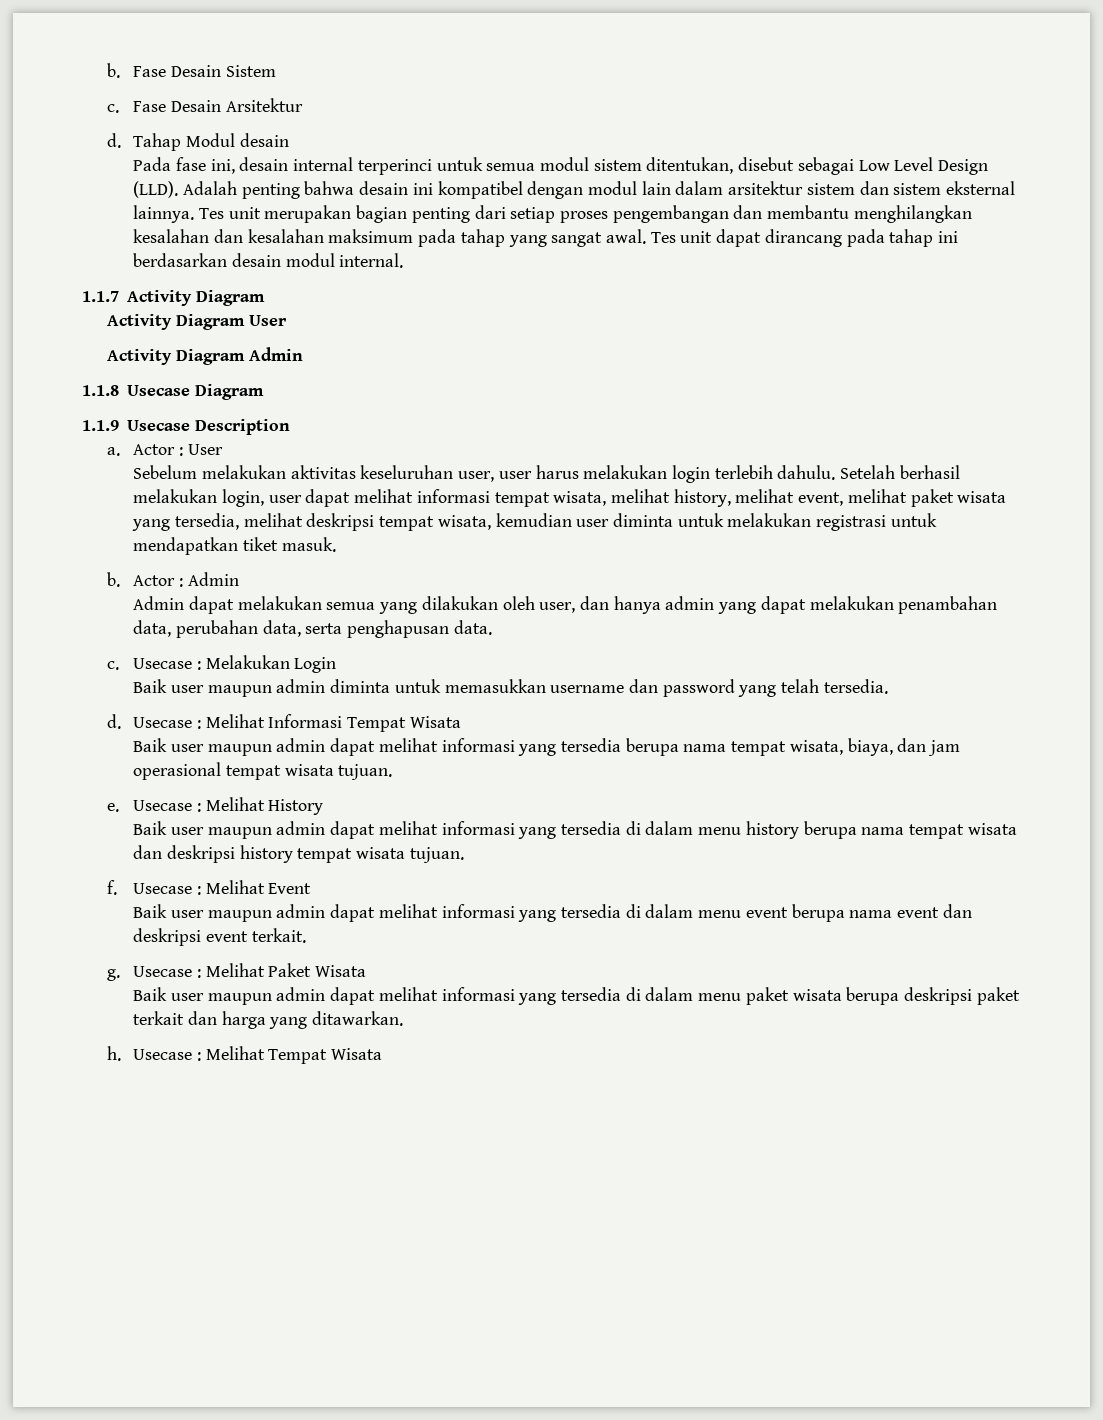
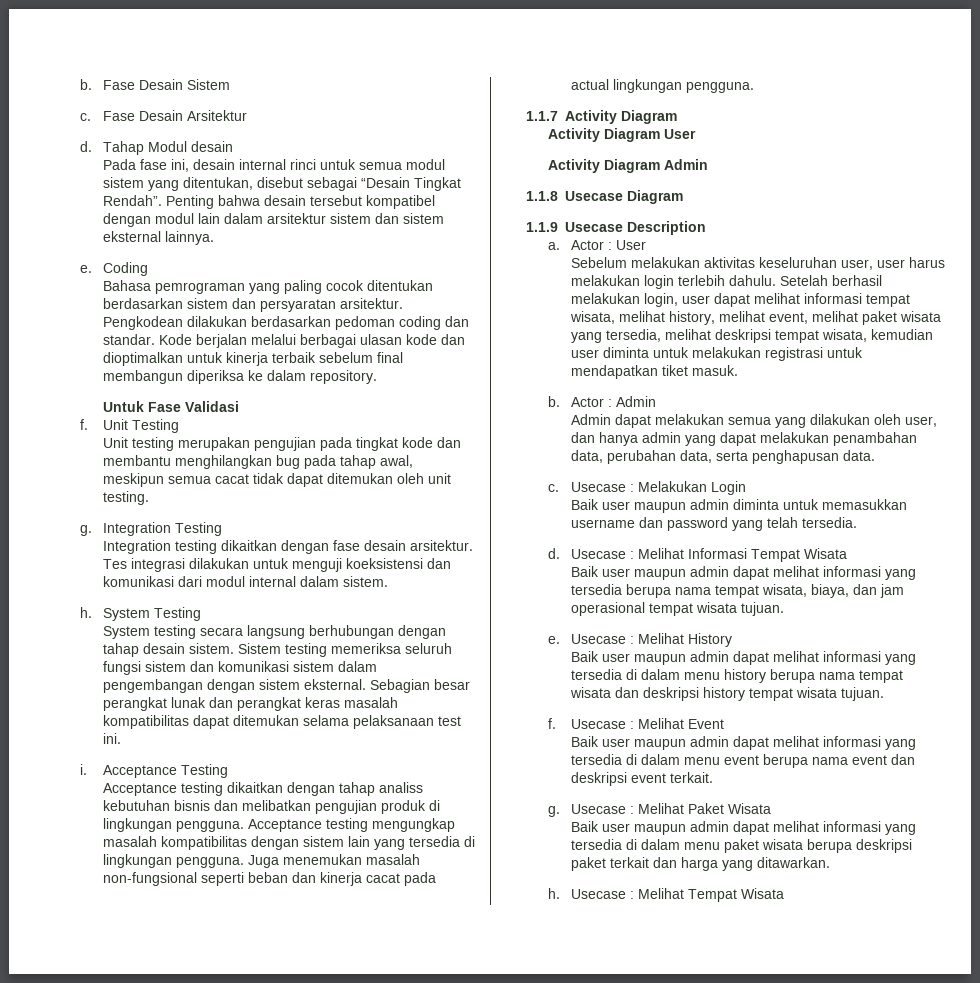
- Pada fase ini, desain internal terperinci untuk semua modul sistem ditentukan, disebut sebagai Low Level Design (LLD). Adalah penting bahwa desain ini kompatibel dengan modul lain dalam arsitektur sistem dan sistem eksternal lainnya. Tes unit merupakan bagian penting dari setiap proses pengembangan dan membantu menghilangkan kesalahan dan kesalahan maksimum pada tahap yang sangat awal. Tes unit dapat dirancang pada tahap ini berdasarkan desain modul internal.
+ Pada fase ini, desain internal rinci untuk semua modul sistem yang ditentukan, disebut sebagai “Desain Tingkat Rendah”. Penting bahwa desain tersebut kompatibel dengan modul lain dalam arsitektur sistem dan sistem eksternal lainnya.
+ e. Coding
+ Bahasa pemrograman yang paling cocok ditentukan berdasarkan sistem dan persyaratan arsitektur. Pengkodean dilakukan berdasarkan pedoman coding dan standar. Kode berjalan melalui berbagai ulasan kode dan dioptimalkan untuk kinerja terbaik sebelum final membangun diperiksa ke dalam repository.
+ Untuk Fase Validasi
+ f. Unit Testing
+ Unit testing merupakan pengujian pada tingkat kode dan membantu menghilangkan bug pada tahap awal, meskipun semua cacat tidak dapat ditemukan oleh unit testing.
+ g. Integration Testing
+ Integration testing dikaitkan dengan fase desain arsitektur. Tes integrasi dilakukan untuk menguji koeksistensi dan komunikasi dari modul internal dalam sistem.
+ h. System Testing
+ System testing secara langsung berhubungan dengan tahap desain sistem. Sistem testing memeriksa seluruh fungsi sistem dan komunikasi sistem dalam pengembangan dengan sistem eksternal. Sebagian besar perangkat lunak dan perangkat keras masalah kompatibilitas dapat ditemukan selama pelaksanaan test ini.
+ i. Acceptance Testing
+ Acceptance testing dikaitkan dengan tahap analiss kebutuhan bisnis dan melibatkan pengujian produk di lingkungan pengguna. Acceptance testing mengungkap masalah kompatibilitas dengan sistem lain yang tersedia di lingkungan pengguna. Juga menemukan masalah non-fungsional seperti beban dan kinerja cacat pada actual lingkungan pengguna.

